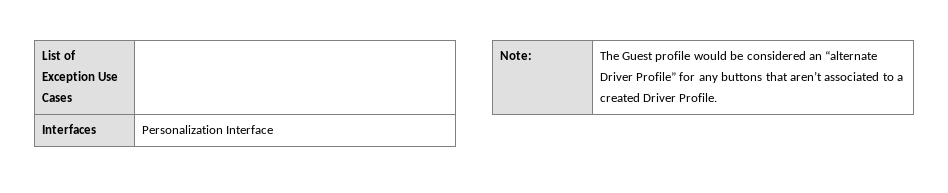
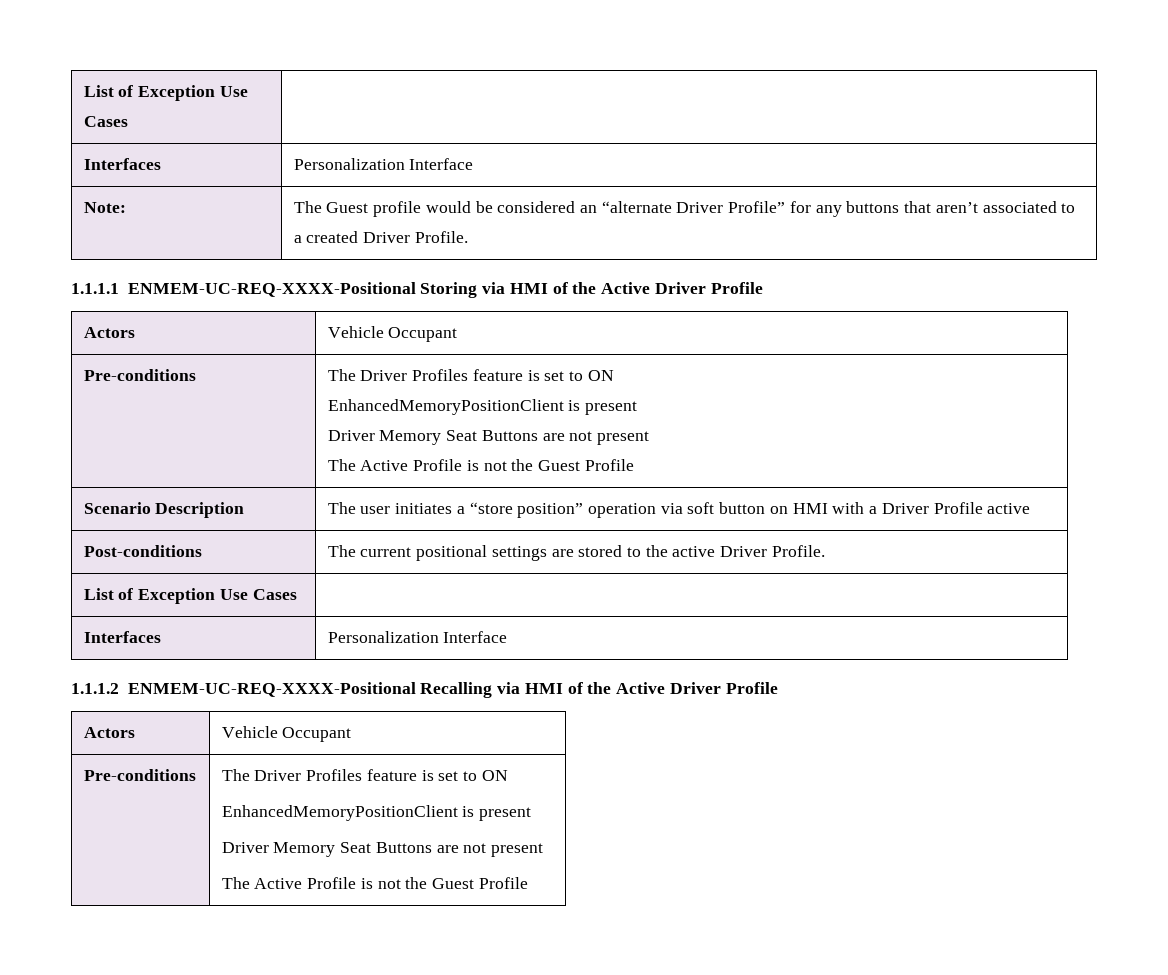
+ 1.1.1.1 ENMEM-UC-REQ-XXXX-Positional Storing via HMI of the Active Driver Profile
+ Actors | Vehicle Occupant
+ Pre-conditions | The Driver Profiles feature is set to ON
+ EnhancedMemoryPositionClient is present
+ Driver Memory Seat Buttons are not present
+ The Active Profile is not the Guest Profile
+ Scenario Description | The user initiates a “store position” operation via soft button on HMI with a Driver Profile active
+ Post-conditions | The current positional settings are stored to the active Driver Profile.
+ List of Exception Use Cases |
+ Interfaces | Personalization Interface
+ 1.1.1.2 ENMEM-UC-REQ-XXXX-Positional Recalling via HMI of the Active Driver Profile
+ Actors | Vehicle Occupant
+ Pre-conditions | The Driver Profiles feature is set to ON
+ EnhancedMemoryPositionClient is present
+ Driver Memory Seat Buttons are not present
+ The Active Profile is not the Guest Profile

